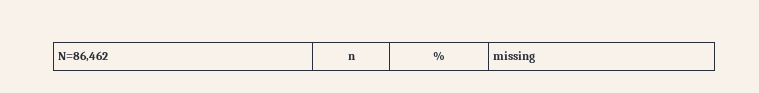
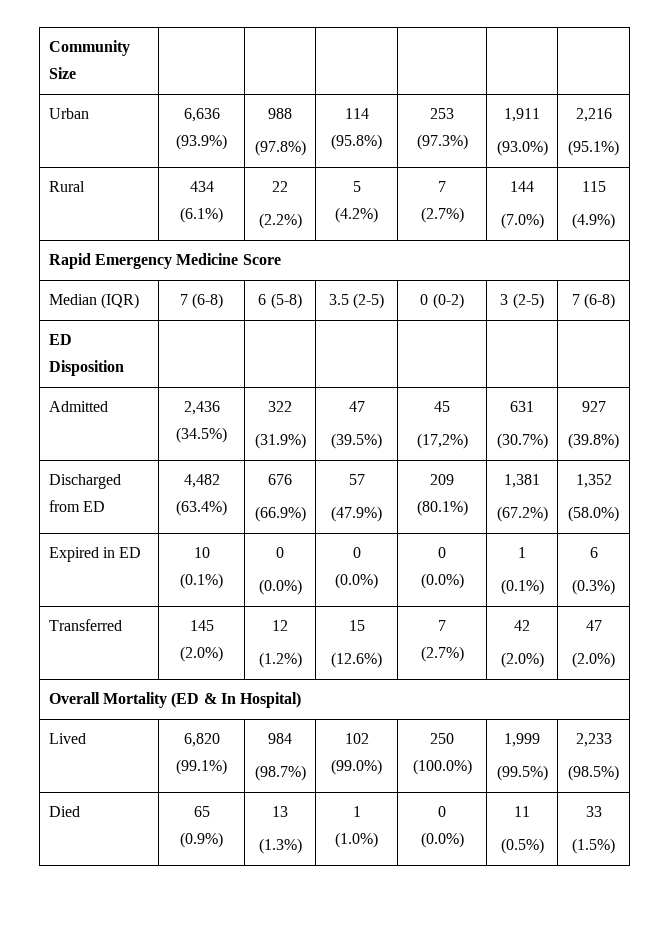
- N=86,462 | n | % | missing
+ Community Size | | | | | |
+ Urban | 6,636 (93.9%) | 988
+ (97.8%) | 114 (95.8%) | 253 (97.3%) | 1,911
+ (93.0%) | 2,216
+ (95.1%)
+ Rural | 434 (6.1%) | 22
+ (2.2%) | 5
+ (4.2%) | 7
+ (2.7%) | 144
+ (7.0%) | 115
+ (4.9%)
+ Rapid Emergency Medicine Score
+ Median (IQR) | 7 (6-8) | 6 (5-8) | 3.5 (2-5) | 0 (0-2) | 3 (2-5) | 7 (6-8)
+ ED Disposition | | | | | |
+ Admitted | 2,436 (34.5%) | 322
+ (31.9%) | 47
+ (39.5%) | 45
+ (17,2%) | 631
+ (30.7%) | 927
+ (39.8%)
+ Discharged from ED | 4,482 (63.4%) | 676
+ (66.9%) | 57
+ (47.9%) | 209 (80.1%) | 1,381
+ (67.2%) | 1,352
+ (58.0%)
+ Expired in ED | 10
+ (0.1%) | 0
+ (0.0%) | 0
+ (0.0%) | 0
+ (0.0%) | 1
+ (0.1%) | 6
+ (0.3%)
+ Transferred | 145 (2.0%) | 12
+ (1.2%) | 15
+ (12.6%) | 7
+ (2.7%) | 42
+ (2.0%) | 47
+ (2.0%)
+ Overall Mortality (ED & In Hospital)
+ Lived | 6,820 (99.1%) | 984
+ (98.7%) | 102 (99.0%) | 250 (100.0%) | 1,999
+ (99.5%) | 2,233
+ (98.5%)
+ Died | 65
+ (0.9%) | 13
+ (1.3%) | 1
+ (1.0%) | 0
+ (0.0%) | 11
+ (0.5%) | 33
+ (1.5%)

